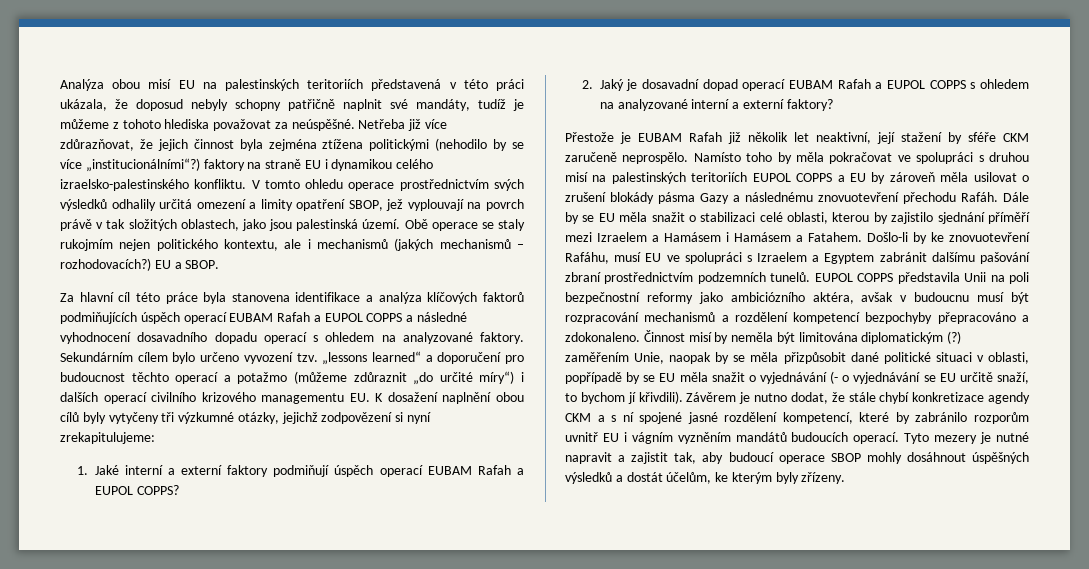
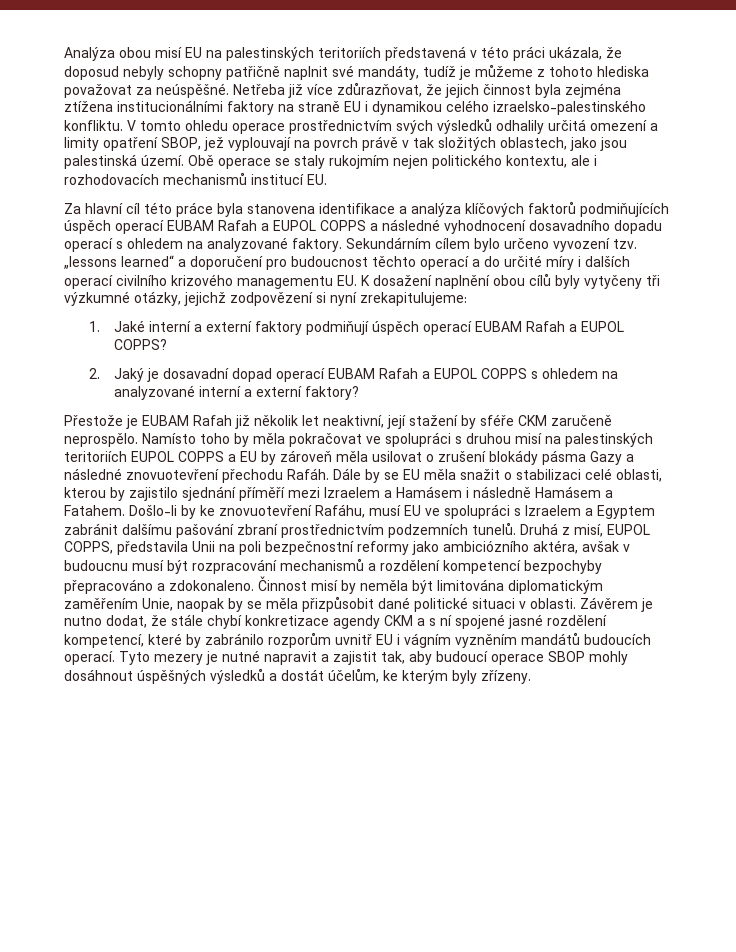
- Netřeba již více zdůrazňovat, že jejich činnost byla zejména ztížena politickými (nehodilo by se více „institucionálními“?) faktory na straně EU i dynamikou celého izraelsko-palestinského konfliktu.
+ Netřeba již více zdůrazňovat, že jejich činnost byla zejména ztížena institucionálními faktory na straně EU i dynamikou celého izraelsko-palestinského konfliktu.
- Obě operace se staly rukojmím nejen politického kontextu, ale i mechanismů (jakých mechanismů – rozhodovacích?) EU a SBOP.
+ Obě operace se staly rukojmím nejen politického kontextu, ale i rozhodovacích mechanismů institucí EU.
- „lessons learned“ a doporučení pro budoucnost těchto operací a potažmo (můžeme zdůraznit „do určité míry“) i dalších operací civilního krizového managementu EU. K dosažení naplnění obou cílů byly vytyčeny tři výzkumné otázky, jejichž zodpovězení si nyní zrekapitulujeme:
+ „lessons learned“ a doporučení pro budoucnost těchto operací a do určité míry i dalších operací civilního krizového managementu EU. K dosažení naplnění obou cílů byly vytyčeny tři výzkumné otázky, jejichž zodpovězení si nyní zrekapitulujeme:
- Namísto toho by měla pokračovat ve spolupráci s druhou misí na palestinských teritoriích EUPOL COPPS a EU by zároveň měla usilovat o zrušení blokády pásma Gazy a následnému znovuotevření přechodu Rafáh.
+ Namísto toho by měla pokračovat ve spolupráci s druhou misí na palestinských teritoriích EUPOL COPPS a EU by zároveň měla usilovat o zrušení blokády pásma Gazy a následné znovuotevření přechodu Rafáh.
- Dále by se EU měla snažit o stabilizaci celé oblasti, kterou by zajistilo sjednání příměří mezi Izraelem a Hamásem i Hamásem a Fatahem.
+ Dále by se EU měla snažit o stabilizaci celé oblasti, kterou by zajistilo sjednání příměří mezi Izraelem a Hamásem i následně Hamásem a Fatahem.
- EUPOL COPPS představila Unii na poli bezpečnostní reformy jako ambiciózního aktéra, avšak v budoucnu musí být rozpracování mechanismů a rozdělení kompetencí bezpochyby přepracováno a zdokonaleno.
+ Druhá z misí, EUPOL COPPS, představila Unii na poli bezpečnostní reformy jako ambiciózního aktéra, avšak v budoucnu musí být rozpracování mechanismů a rozdělení kompetencí bezpochyby přepracováno a zdokonaleno.
- Činnost misí by neměla být limitována diplomatickým (?) zaměřením Unie, naopak by se měla přizpůsobit dané politické situaci v oblasti, popřípadě by se EU měla snažit o vyjednávání (- o vyjednávání se EU určitě snaží, to bychom jí křivdili).
+ Činnost misí by neměla být limitována diplomatickým zaměřením Unie, naopak by se měla přizpůsobit dané politické situaci v oblasti.

